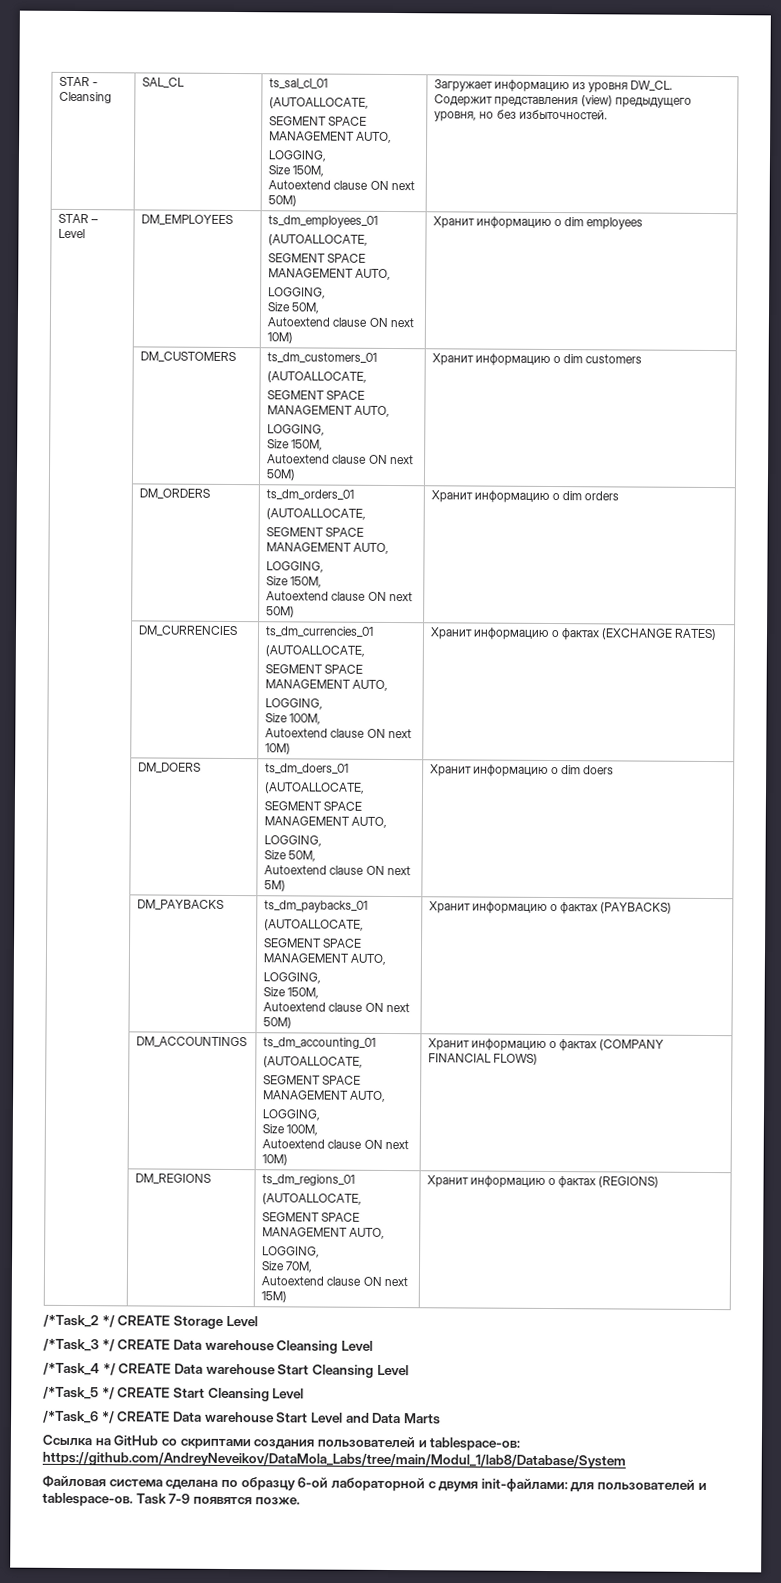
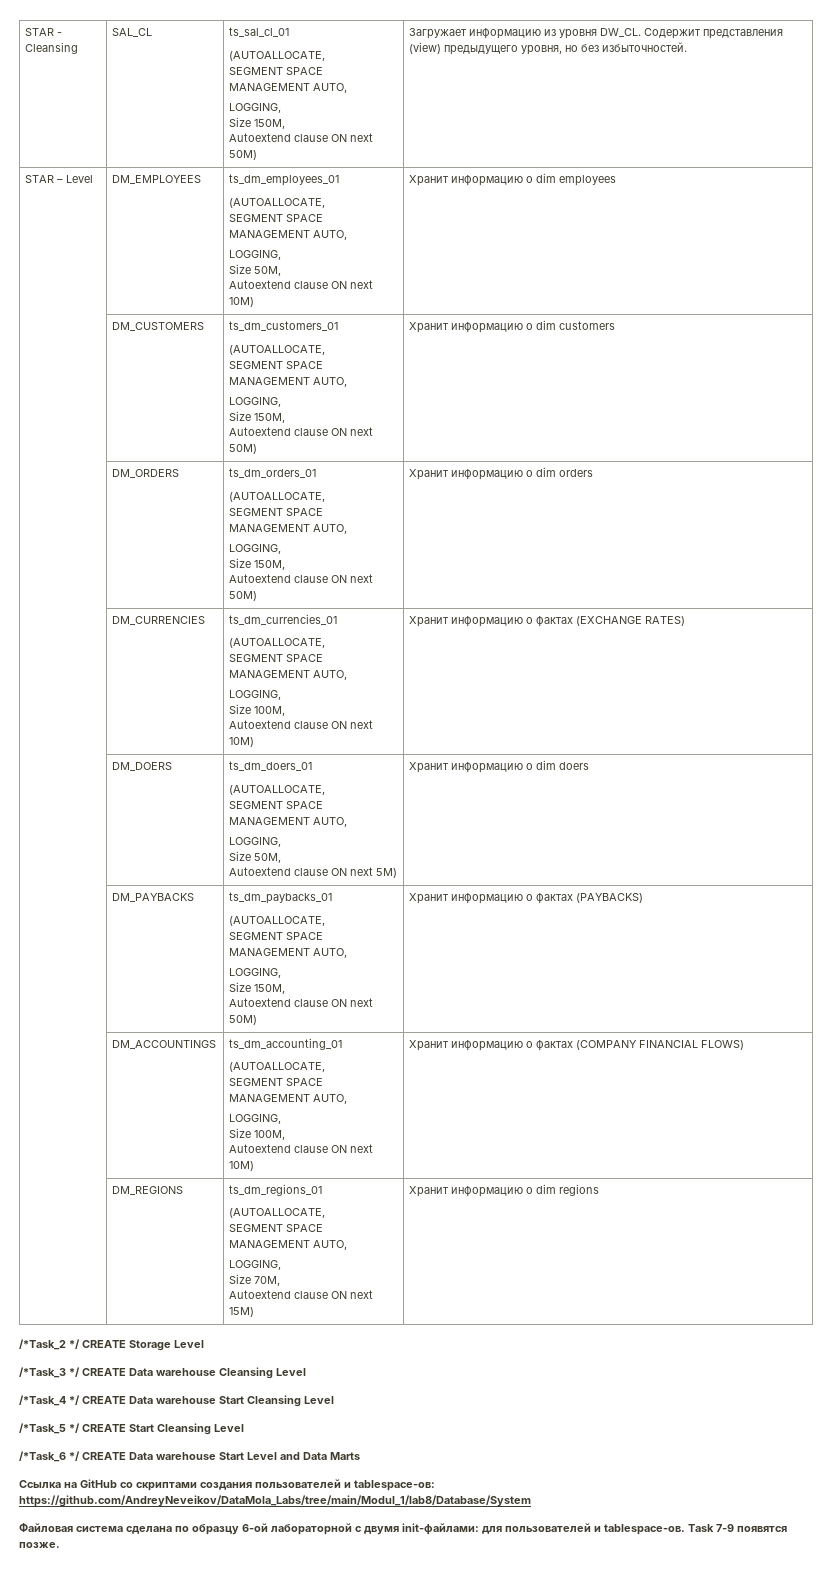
  | DM_REGIONS | ts_dm_regions_01
  (AUTOALLOCATE,
  SEGMENT SPACE MANAGEMENT AUTO,
  LOGGING,
  Size 70M,
- Autoextend clause ON next 15M) | Хранит информацию о фактах (REGIONS)
+ Autoextend clause ON next 15M) | Хранит информацию о dim regions

